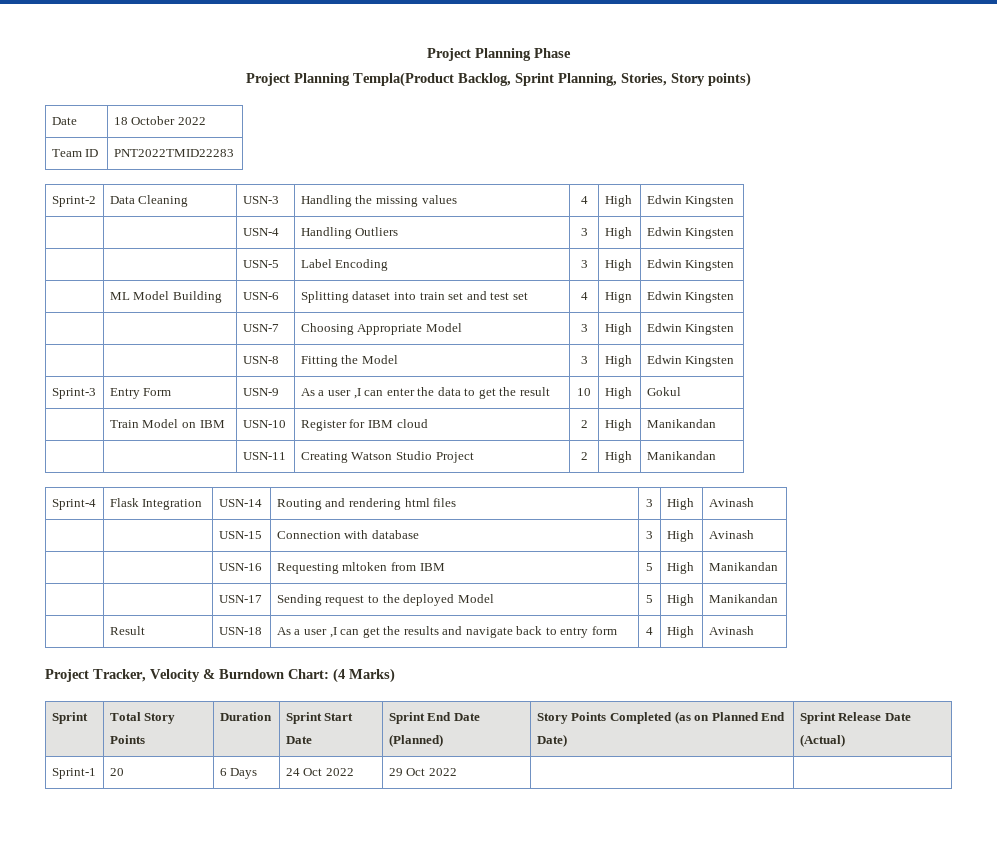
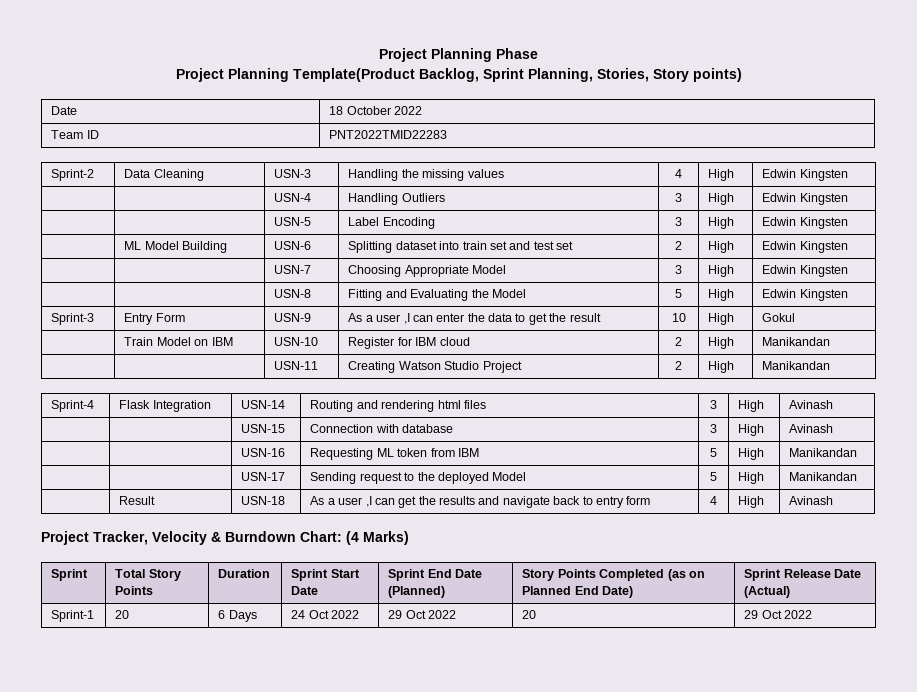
- Project Planning Templa(Product Backlog, Sprint Planning, Stories, Story points)
+ Project Planning Template(Product Backlog, Sprint Planning, Stories, Story points)
- | ML Model Building | USN-6 | Splitting dataset into train set and test set | 4 | Hign | Edwin Kingsten
+ | ML Model Building | USN-6 | Splitting dataset into train set and test set | 2 | High | Edwin Kingsten
- | | USN-8 | Fitting the Model | 3 | High | Edwin Kingsten
+ | | USN-8 | Fitting and Evaluating the Model | 5 | High | Edwin Kingsten
- | | USN-16 | Requesting mltoken from IBM | 5 | High | Manikandan
+ | | USN-16 | Requesting ML token from IBM | 5 | High | Manikandan
- Sprint-1 | 20 | 6 Days | 24 Oct 2022 | 29 Oct 2022 | |
+ Sprint-1 | 20 | 6 Days | 24 Oct 2022 | 29 Oct 2022 | 20 | 29 Oct 2022

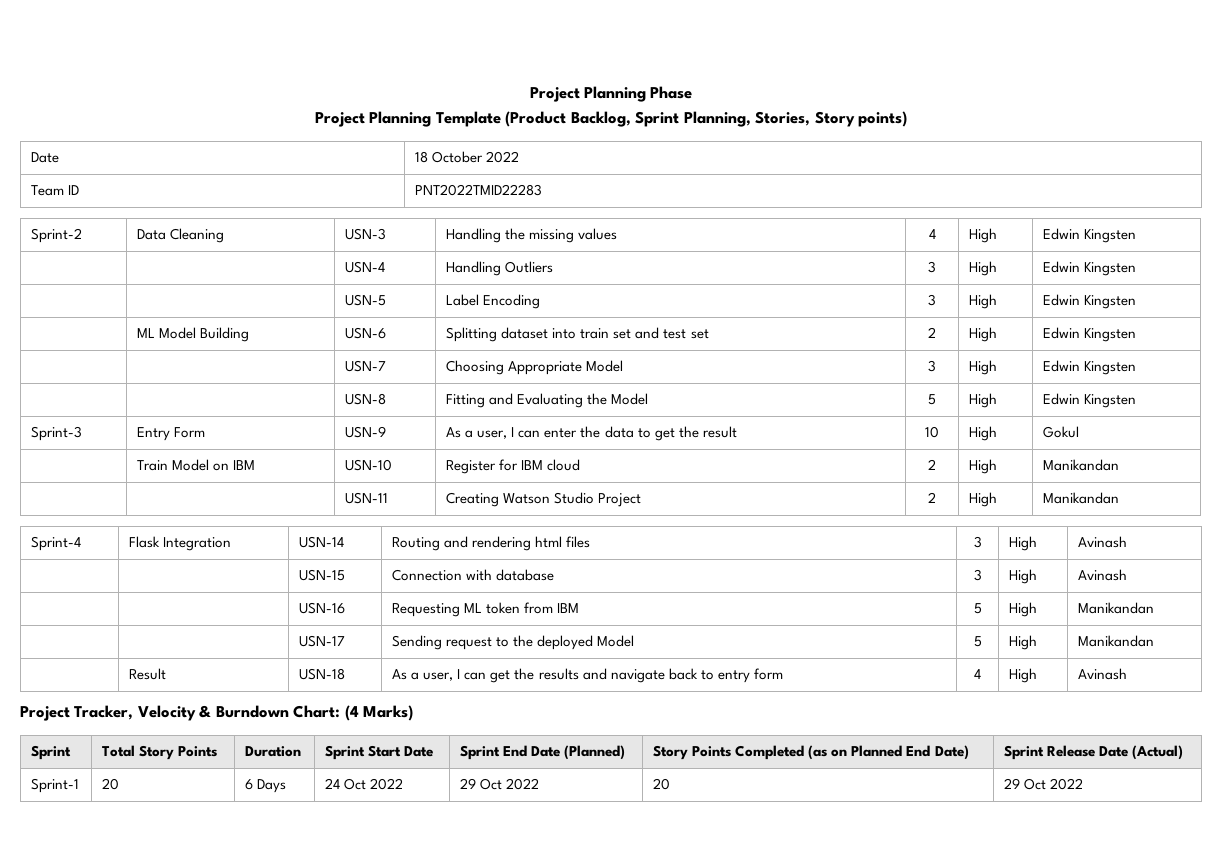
- Project Planning Template(Product Backlog, Sprint Planning, Stories, Story points)
+ Project Planning Template (Product Backlog, Sprint Planning, Stories, Story points)
- Sprint-3 | Entry Form | USN-9 | As a user ,I can enter the data to get the result | 10 | High | Gokul
+ Sprint-3 | Entry Form | USN-9 | As a user, I can enter the data to get the result | 10 | High | Gokul
- | Result | USN-18 | As a user ,I can get the results and navigate back to entry form | 4 | High | Avinash
+ | Result | USN-18 | As a user, I can get the results and navigate back to entry form | 4 | High | Avinash

